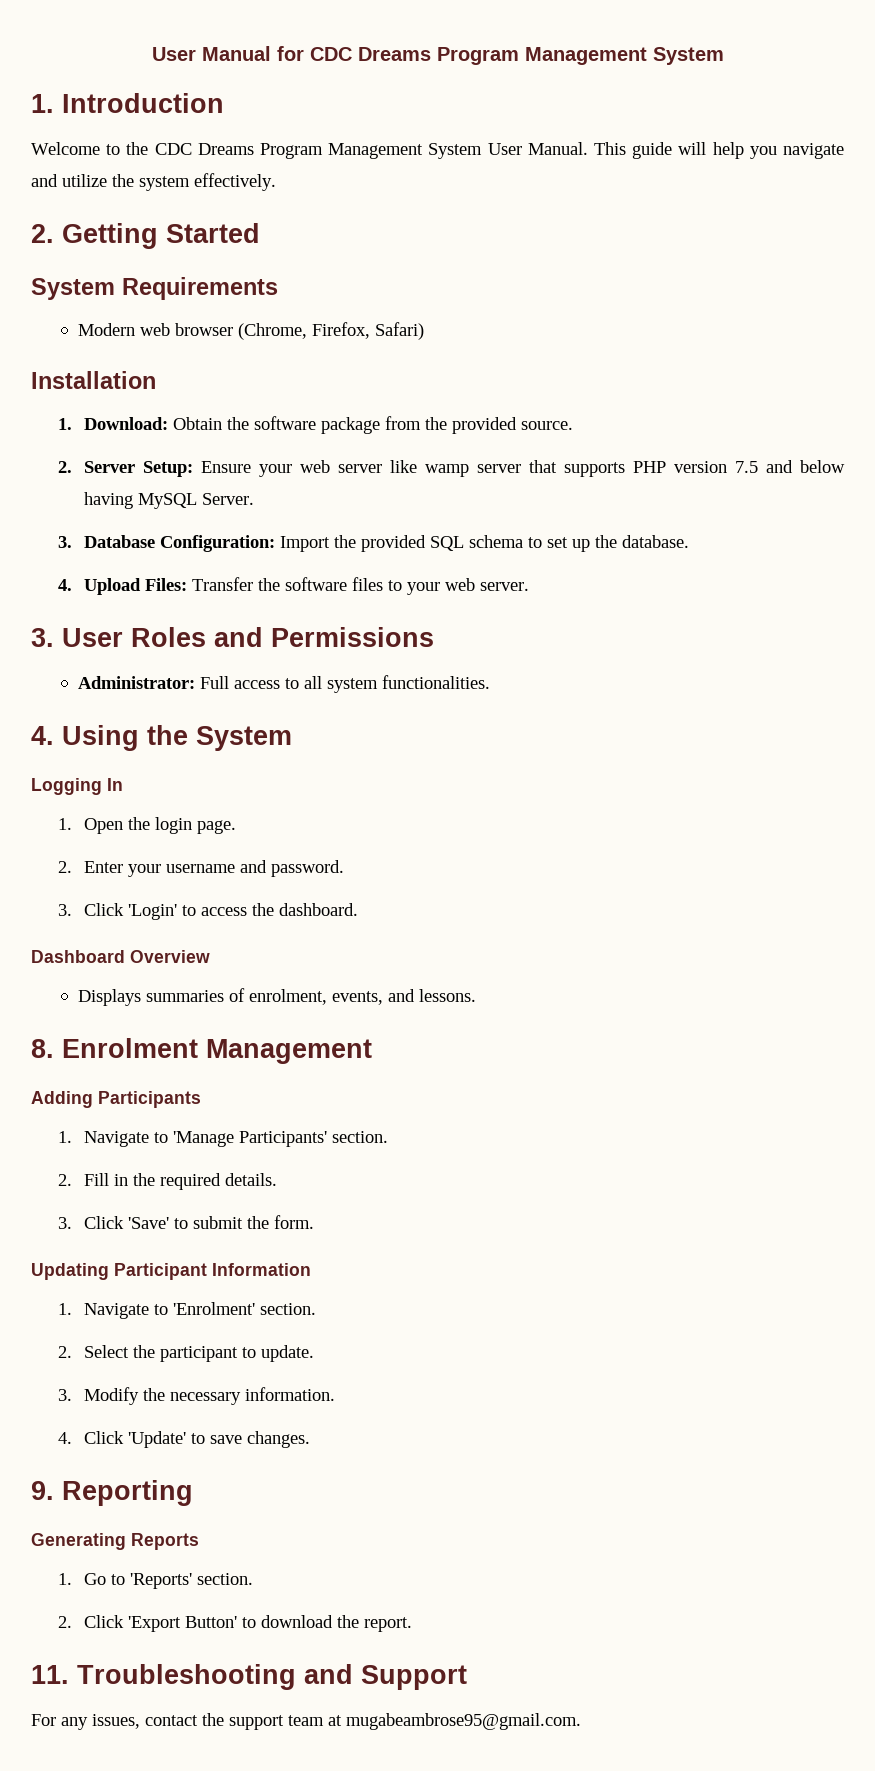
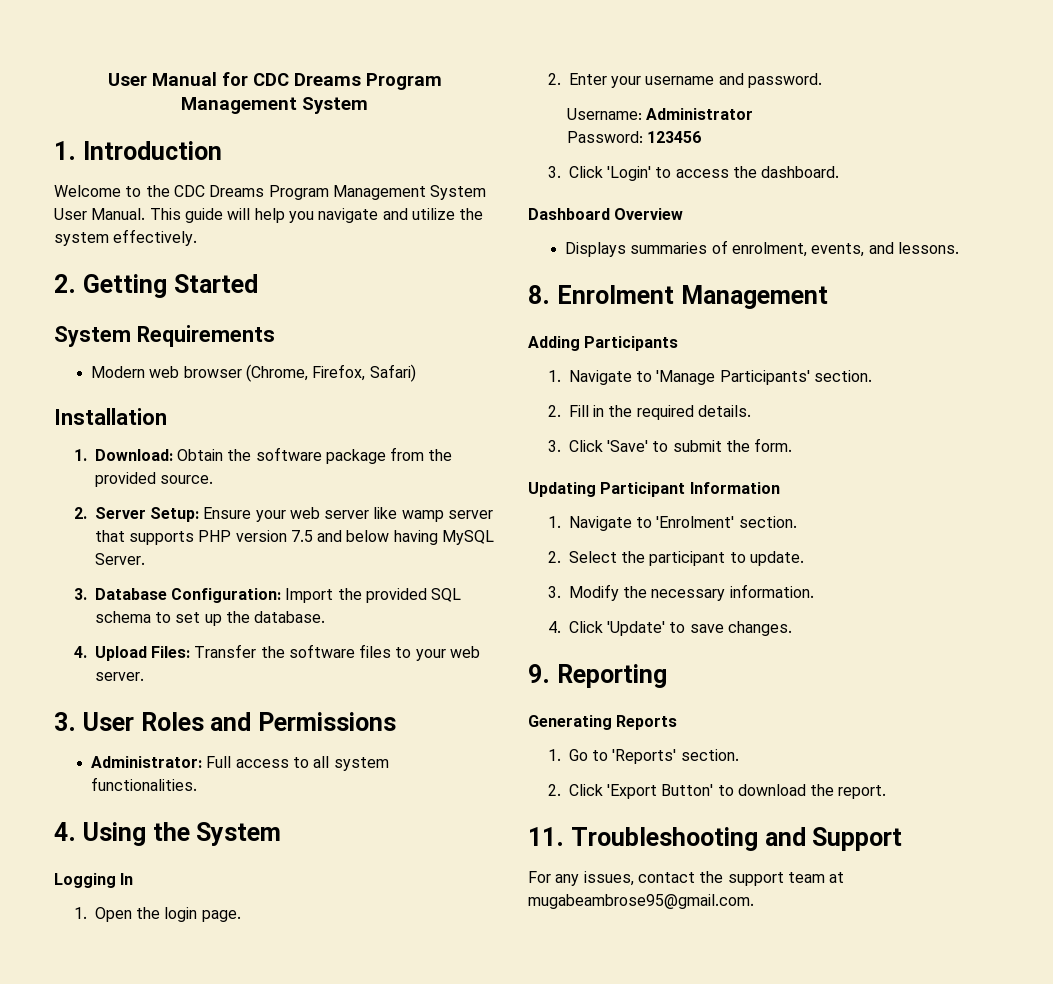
+ Username: Administrator
+ Password: 123456

